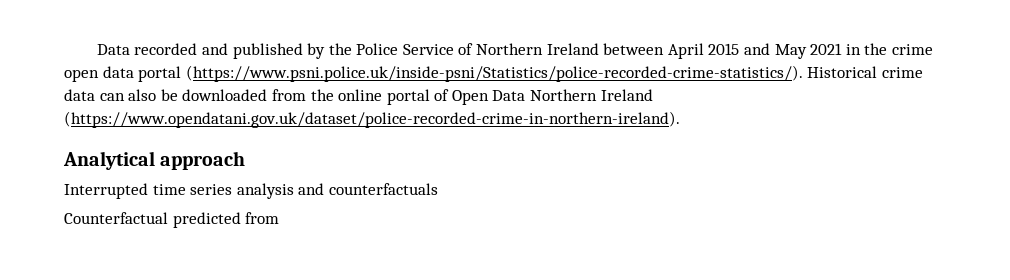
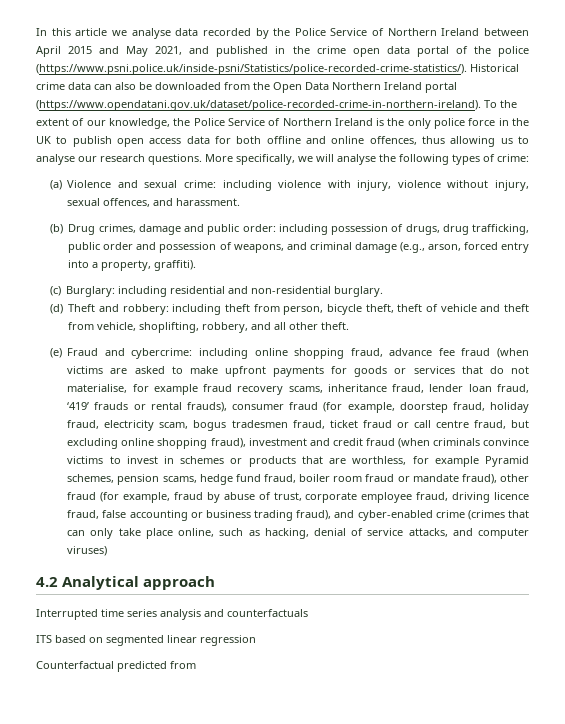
- Data recorded and published by the Police Service of Northern Ireland between April 2015 and May 2021 in the crime open data portal (https://www.psni.police.uk/inside-psni/Statistics/police-recorded-crime-statistics/). Historical crime data can also be downloaded from the online portal of Open Data Northern Ireland (https://www.opendatani.gov.uk/dataset/police-recorded-crime-in-northern-ireland).
- Analytical approach
+ In this article we analyse data recorded by the Police Service of Northern Ireland between April 2015 and May 2021, and published in the crime open data portal of the police (https://www.psni.police.uk/inside-psni/Statistics/police-recorded-crime-statistics/). Historical crime data can also be downloaded from the Open Data Northern Ireland portal (https://www.opendatani.gov.uk/dataset/police-recorded-crime-in-northern-ireland). To the extent of our knowledge, the Police Service of Northern Ireland is the only police force in the UK to publish open access data for both offline and online offences, thus allowing us to analyse our research questions. More specifically, we will analyse the following types of crime:
+ (a) Violence and sexual crime: including violence with injury, violence without injury, sexual offences, and harassment.
+ (b) Drug crimes, damage and public order: including possession of drugs, drug trafficking, public order and possession of weapons, and criminal damage (e.g., arson, forced entry into a property, graffiti).
+ (c) Burglary: including residential and non-residential burglary.
+ (d) Theft and robbery: including theft from person, bicycle theft, theft of vehicle and theft from vehicle, shoplifting, robbery, and all other theft.
+ (e) Fraud and cybercrime: including online shopping fraud, advance fee fraud (when victims are asked to make upfront payments for goods or services that do not materialise, for example fraud recovery scams, inheritance fraud, lender loan fraud, ‘419’ frauds or rental frauds), consumer fraud (for example, doorstep fraud, holiday fraud, electricity scam, bogus tradesmen fraud, ticket fraud or call centre fraud, but excluding online shopping fraud), investment and credit fraud (when criminals convince victims to invest in schemes or products that are worthless, for example Pyramid schemes, pension scams, hedge fund fraud, boiler room fraud or mandate fraud), other fraud (for example, fraud by abuse of trust, corporate employee fraud, driving licence fraud, false accounting or business trading fraud), and cyber-enabled crime (crimes that can only take place online, such as hacking, denial of service attacks, and computer viruses)
+ 4.2 Analytical approach
+ ITS based on segmented linear regression

